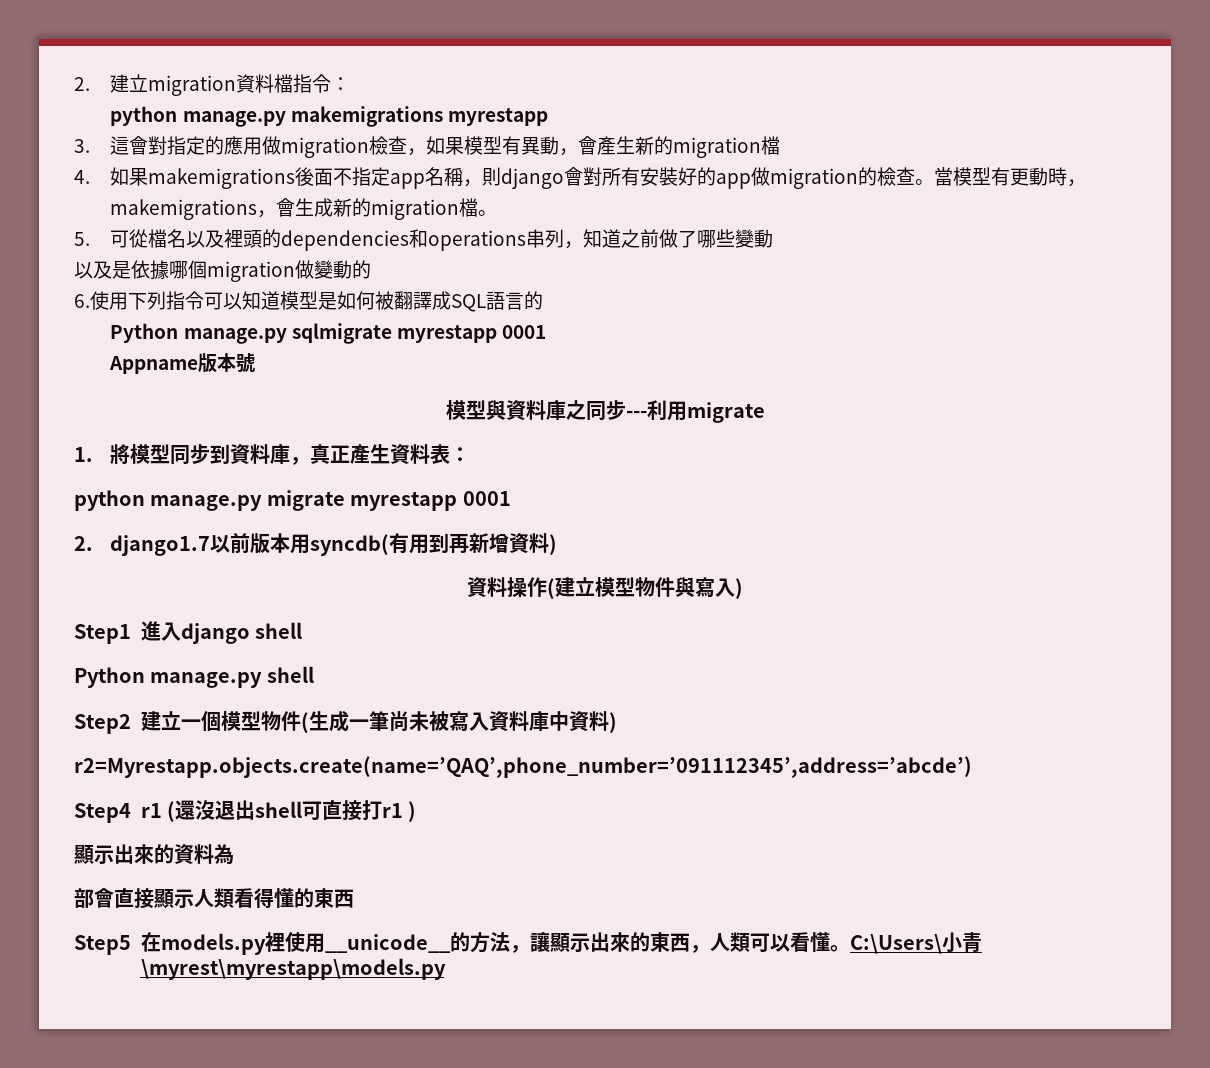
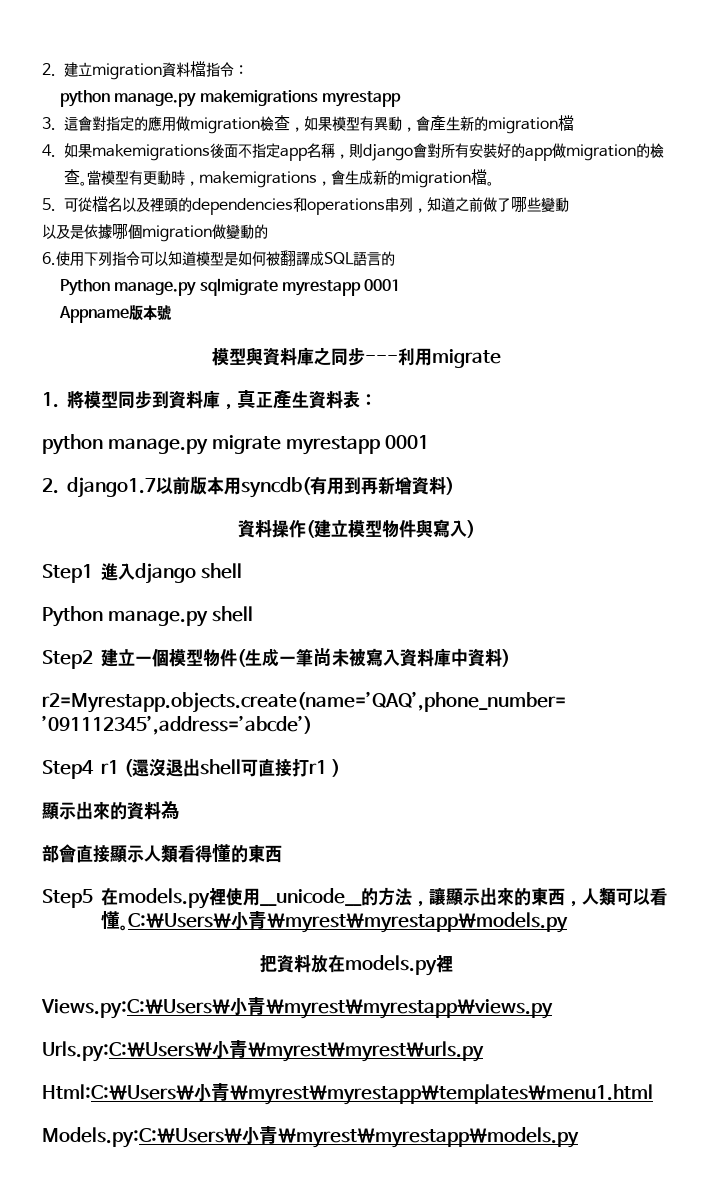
+ 把資料放在models.py裡
+ Views.py:C:\Users\小青\myrest\myrestapp\views.py
+ Urls.py:C:\Users\小青\myrest\myrest\urls.py
+ Html:C:\Users\小青\myrest\myrestapp\templates\menu1.html
+ Models.py:C:\Users\小青\myrest\myrestapp\models.py

